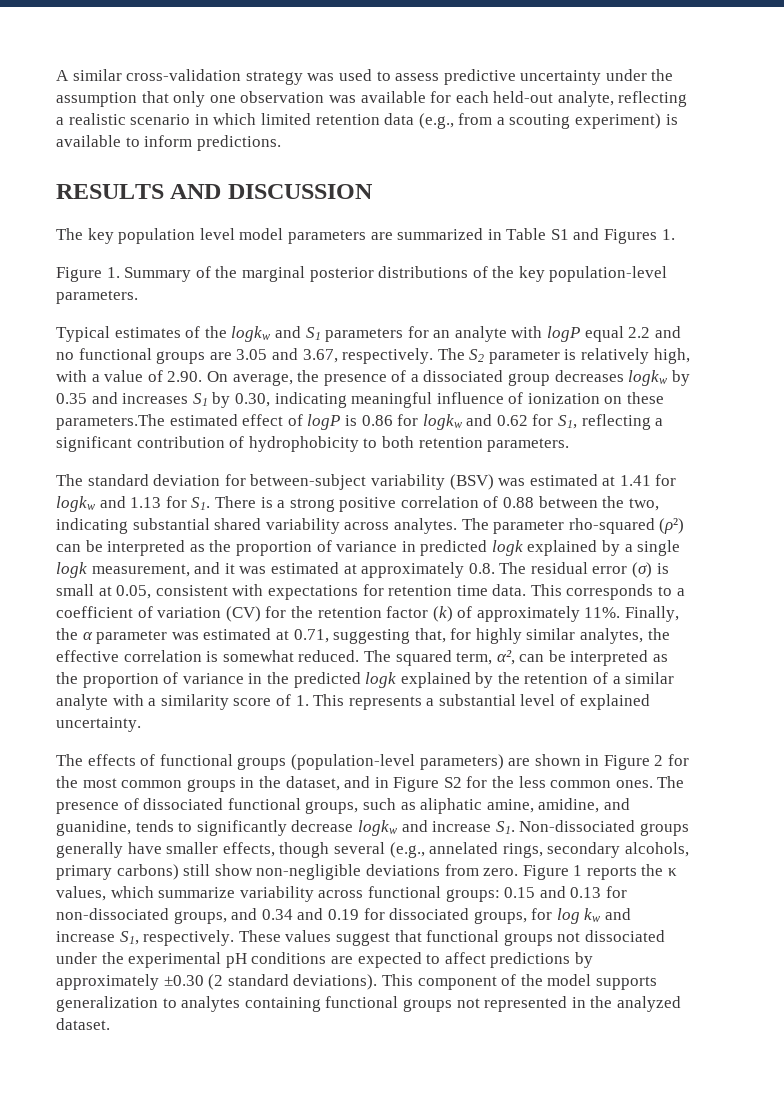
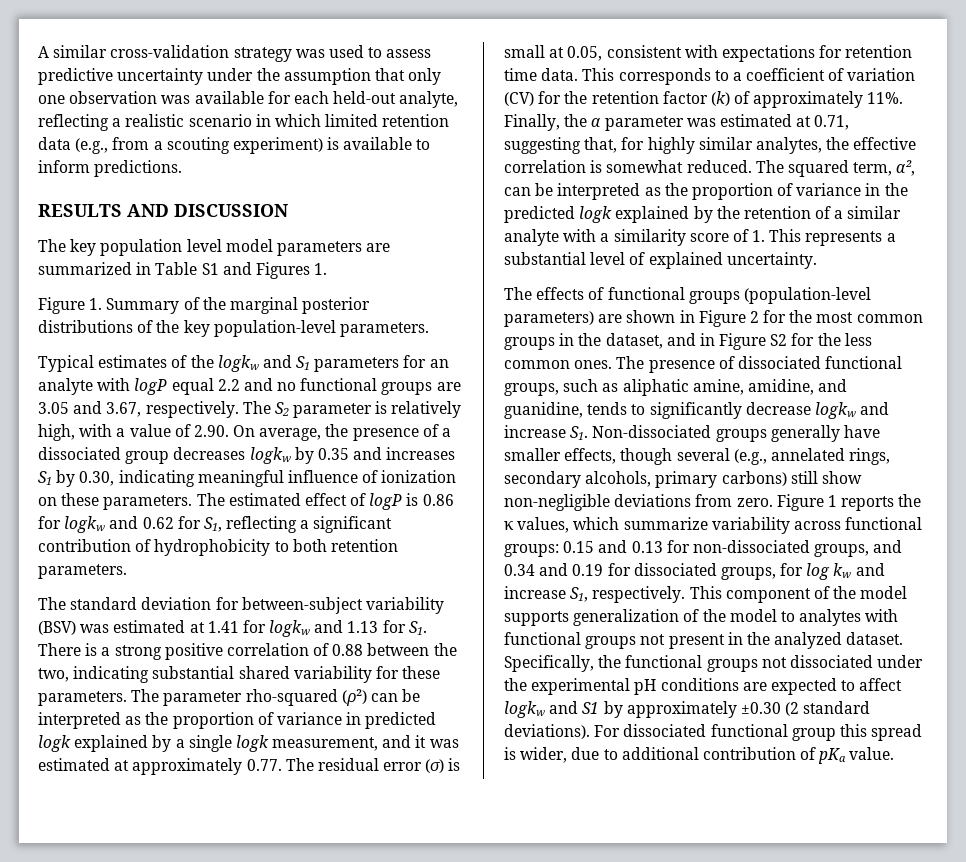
- The S2 parameter is relatively high, with a value of 2.90. On average, the presence of a dissociated group decreases logkw by 0.35 and increases S1 by 0.30, indicating meaningful influence of ionization on these parameters.The estimated effect of logP is 0.86 for logkw and 0.62 for S1, reflecting a significant contribution of hydrophobicity to both retention parameters.
+ The S2 parameter is relatively high, with a value of 2.90. On average, the presence of a dissociated group decreases logkw by 0.35 and increases S1 by 0.30, indicating meaningful influence of ionization on these parameters. The estimated effect of logP is 0.86 for logkw and 0.62 for S1, reflecting a significant contribution of hydrophobicity to both retention parameters.
- The standard deviation for between-subject variability (BSV) was estimated at 1.41 for logkw and 1.13 for S1. There is a strong positive correlation of 0.88 between the two, indicating substantial shared variability across analytes.
+ The standard deviation for between-subject variability (BSV) was estimated at 1.41 for logkw and 1.13 for S1. There is a strong positive correlation of 0.88 between the two, indicating substantial shared variability for these parameters.
- The parameter rho-squared (ρ²) can be interpreted as the proportion of variance in predicted logk explained by a single logk measurement, and it was estimated at approximately 0.8. The residual error (σ) is small at 0.05, consistent with expectations for retention time data.
+ The parameter rho-squared (ρ²) can be interpreted as the proportion of variance in predicted logk explained by a single logk measurement, and it was estimated at approximately 0.77. The residual error (σ) is small at 0.05, consistent with expectations for retention time data.
- These values suggest that functional groups not dissociated under the experimental pH conditions are expected to affect predictions by approximately ±0.30 (2 standard deviations).
+ This component of the model supports generalization of the model to analytes with functional groups not present in the analyzed dataset. Specifically, the functional groups not dissociated under the experimental pH conditions are expected to affect logkw and S1 by approximately ±0.30 (2 standard deviations).
- This component of the model supports generalization to analytes containing functional groups not represented in the analyzed dataset.
+ For dissociated functional group this spread is wider, due to additional contribution of pKa value.

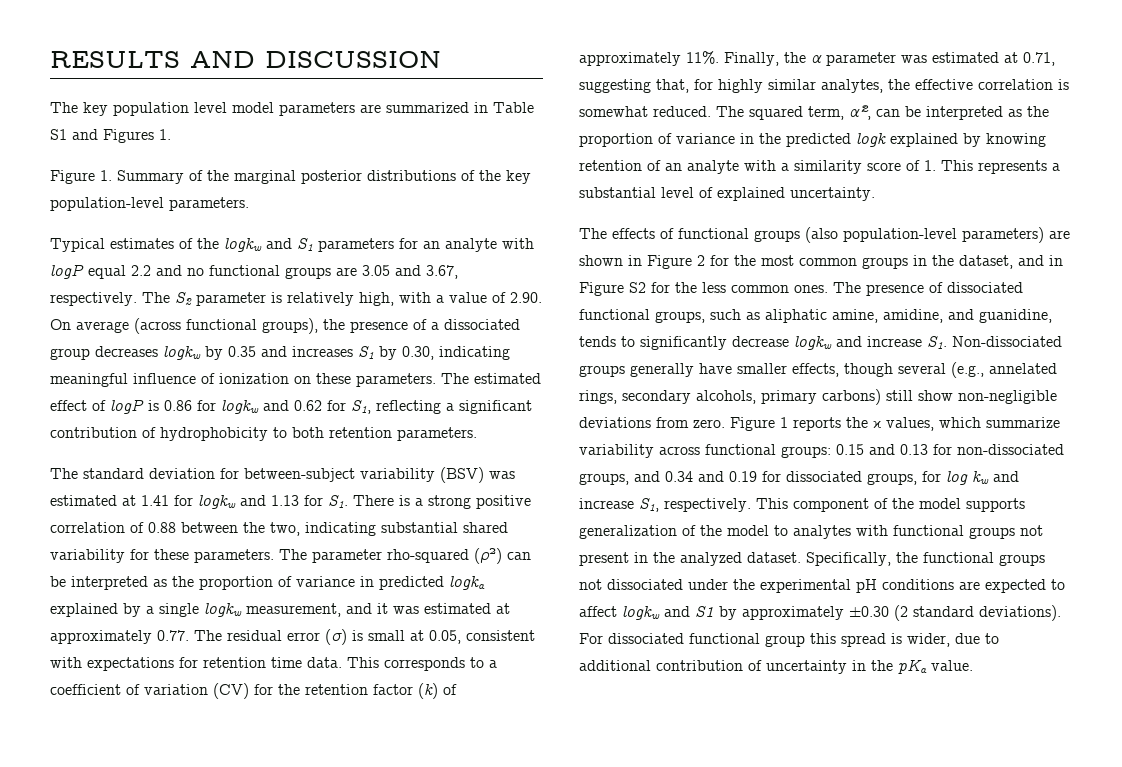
- A similar cross-validation strategy was used to assess predictive uncertainty under the assumption that only one observation was available for each held-out analyte, reflecting a realistic scenario in which limited retention data (e.g., from a scouting experiment) is available to inform predictions.
- The S2 parameter is relatively high, with a value of 2.90. On average, the presence of a dissociated group decreases logkw by 0.35 and increases S1 by 0.30, indicating meaningful influence of ionization on these parameters.
+ The S2 parameter is relatively high, with a value of 2.90. On average (across functional groups), the presence of a dissociated group decreases logkw by 0.35 and increases S1 by 0.30, indicating meaningful influence of ionization on these parameters.
- The parameter rho-squared (ρ²) can be interpreted as the proportion of variance in predicted logk explained by a single logk measurement, and it was estimated at approximately 0.77. The residual error (σ) is small at 0.05, consistent with expectations for retention time data.
+ The parameter rho-squared (ρ²) can be interpreted as the proportion of variance in predicted logka explained by a single logkw measurement, and it was estimated at approximately 0.77. The residual error (σ) is small at 0.05, consistent with expectations for retention time data.
- The squared term, α², can be interpreted as the proportion of variance in the predicted logk explained by the retention of a similar analyte with a similarity score of 1. This represents a substantial level of explained uncertainty.
+ The squared term, α², can be interpreted as the proportion of variance in the predicted logk explained by knowing retention of an analyte with a similarity score of 1. This represents a substantial level of explained uncertainty.
- The effects of functional groups (population-level parameters) are shown in Figure 2 for the most common groups in the dataset, and in Figure S2 for the less common ones.
+ The effects of functional groups (also population-level parameters) are shown in Figure 2 for the most common groups in the dataset, and in Figure S2 for the less common ones.
- For dissociated functional group this spread is wider, due to additional contribution of pKa value.
+ For dissociated functional group this spread is wider, due to additional contribution of uncertainty in the pKa value.

